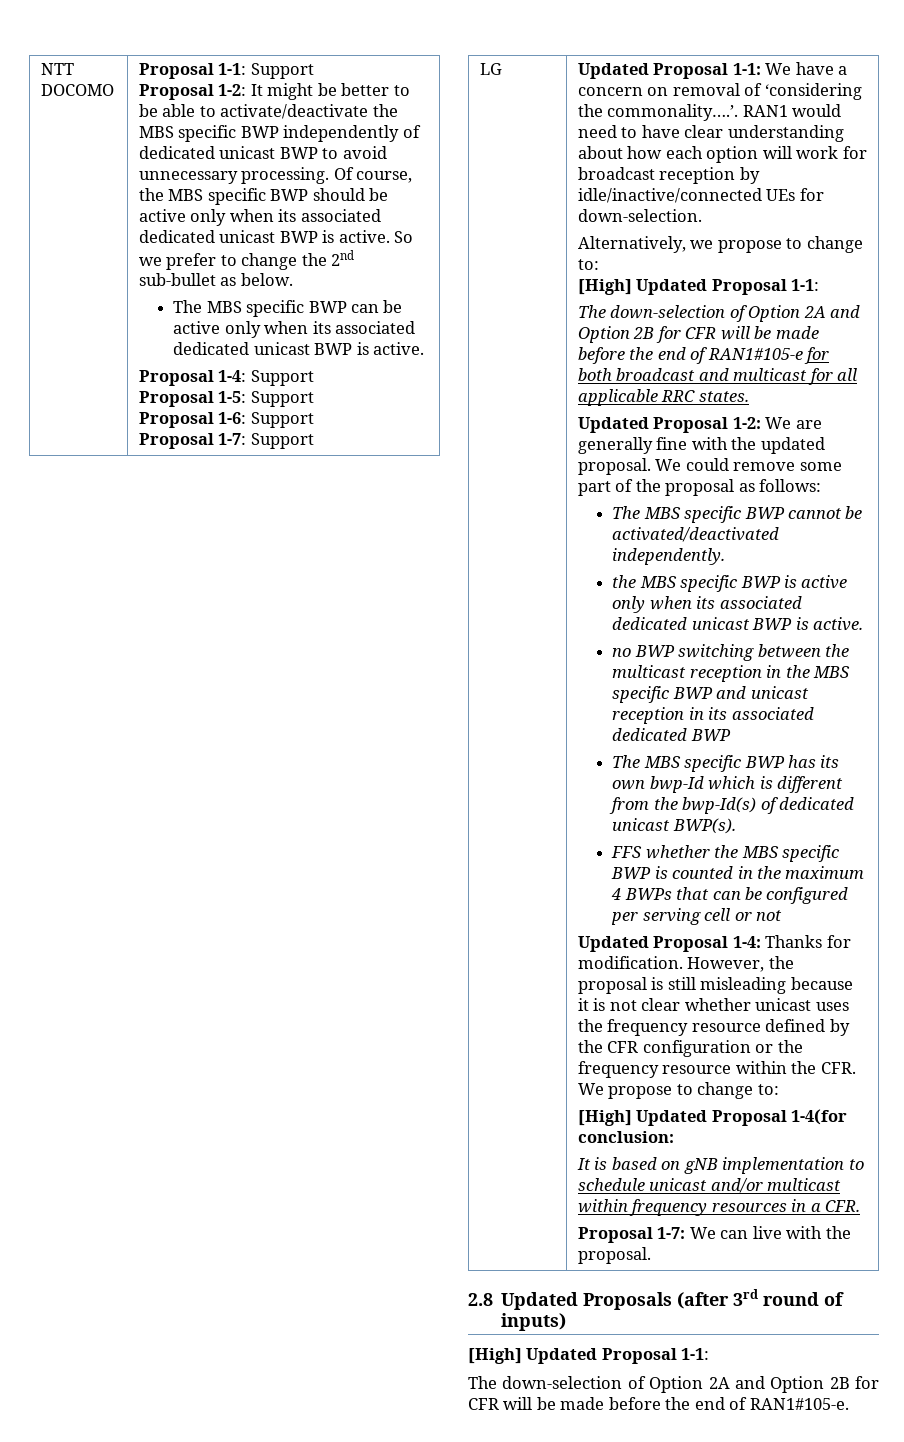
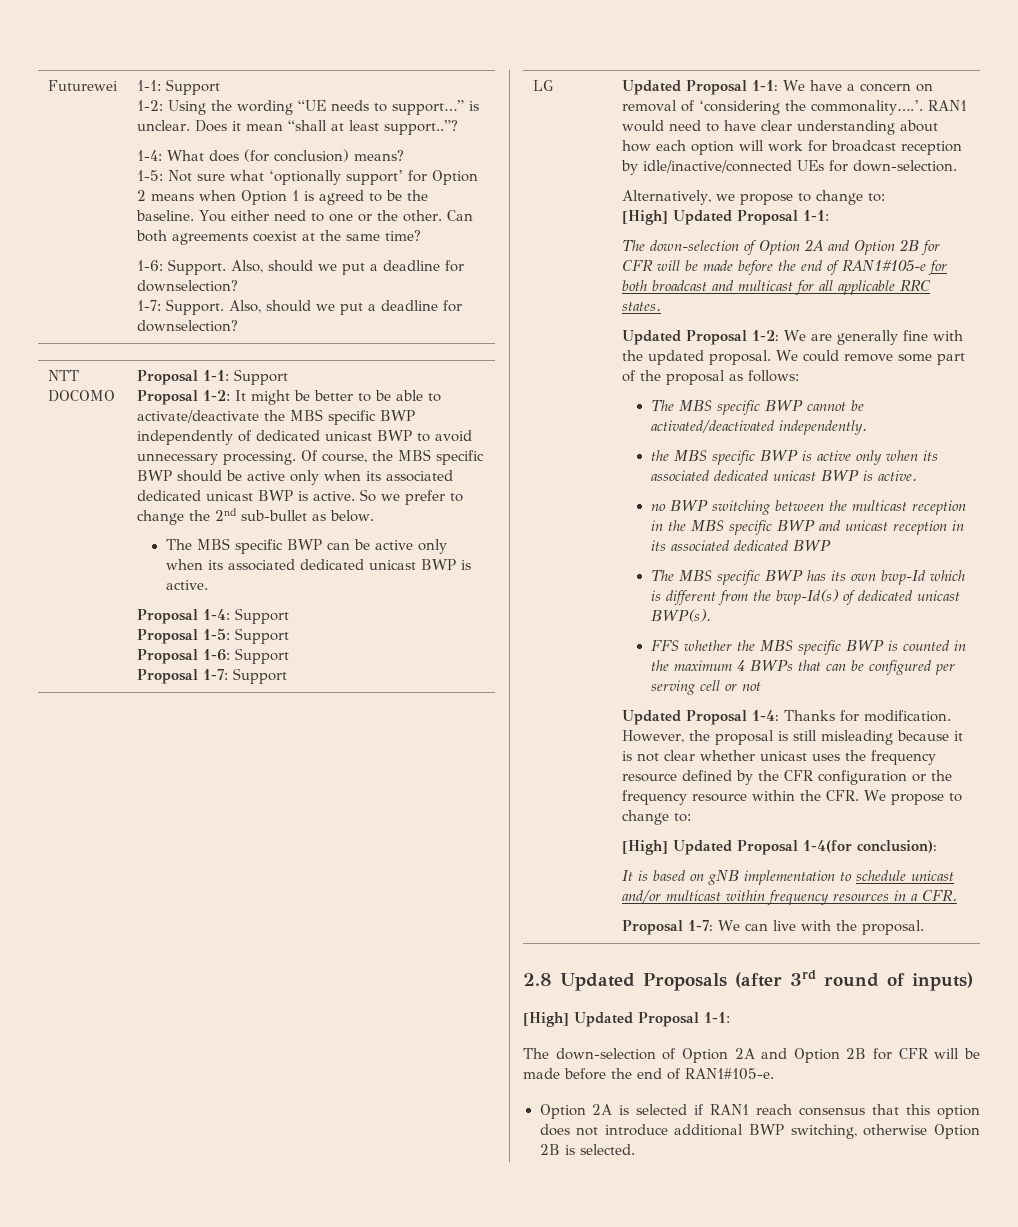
+ Futurewei | 1-1: Support
+ 1-2: Using the wording “UE needs to support…” is unclear. Does it mean “shall at least support..”?
+ 1-4: What does (for conclusion) means?
+ 1-5: Not sure what ‘optionally support’ for Option 2 means when Option 1 is agreed to be the baseline. You either need to one or the other. Can both agreements coexist at the same time?
+ 1-6: Support. Also, should we put a deadline for downselection?
+ 1-7: Support. Also, should we put a deadline for downselection?
- [High] Updated Proposal 1-4(for conclusion:
+ [High] Updated Proposal 1-4(for conclusion):
+ Option 2A is selected if RAN1 reach consensus that this option does not introduce additional BWP switching, otherwise Option 2B is selected.

